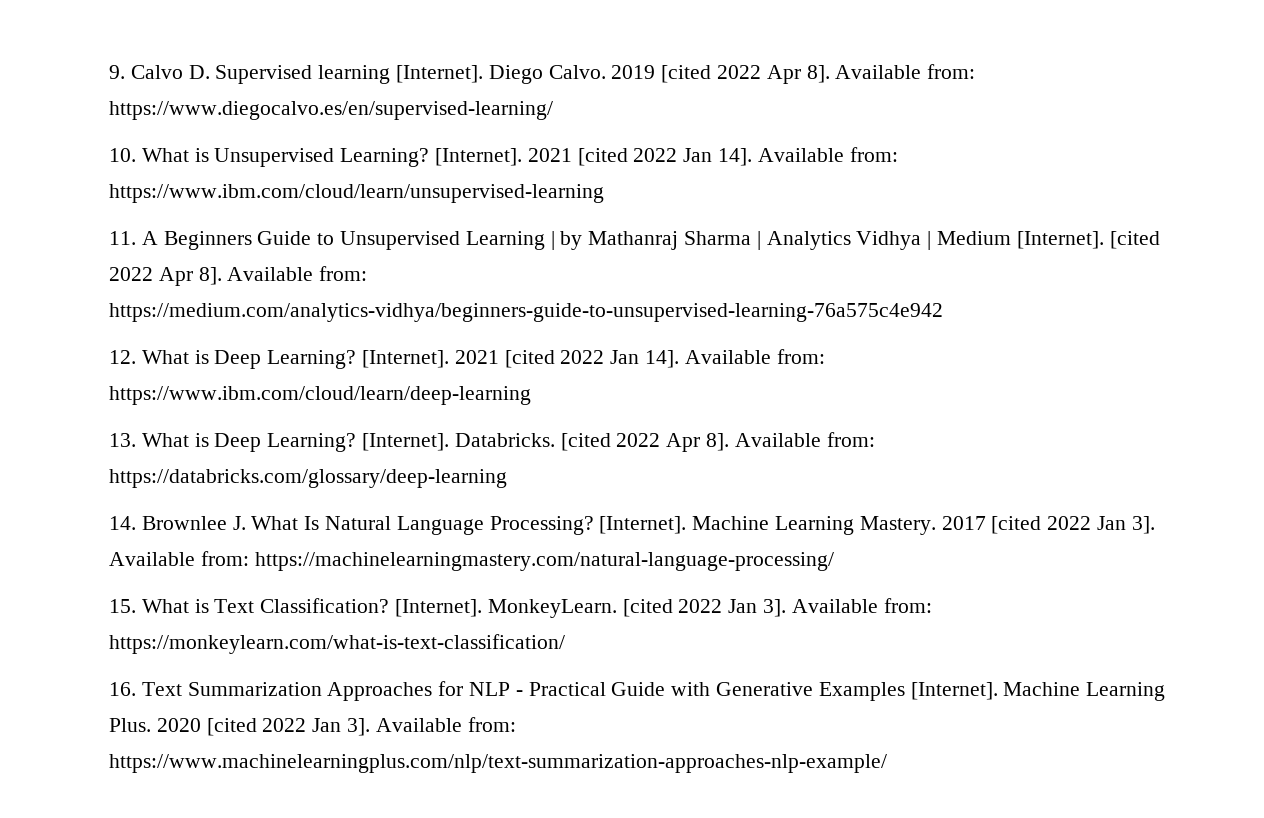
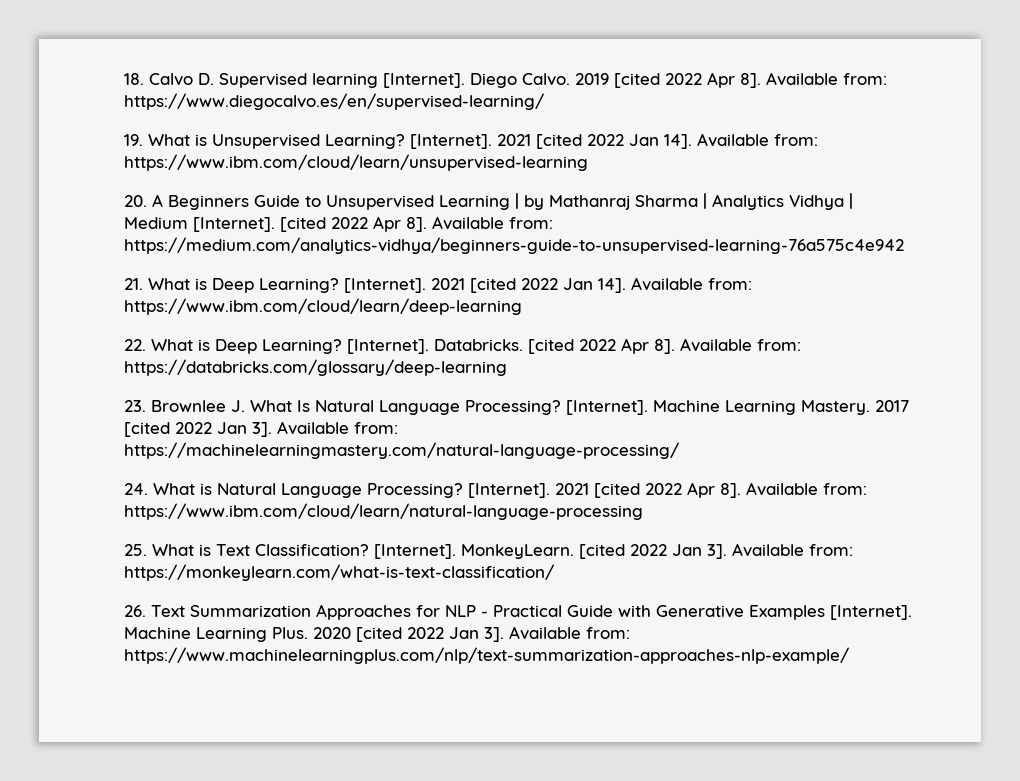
- 9. Calvo D. Supervised learning [Internet].
+ 18. Calvo D. Supervised learning [Internet].
- 10. What is Unsupervised Learning?
+ 19. What is Unsupervised Learning?
- 11. A Beginners Guide to Unsupervised Learning | by Mathanraj Sharma | Analytics Vidhya | Medium [Internet].
+ 20. A Beginners Guide to Unsupervised Learning | by Mathanraj Sharma | Analytics Vidhya | Medium [Internet].
- 12. What is Deep Learning?
+ 21. What is Deep Learning?
- 13. What is Deep Learning?
+ 22. What is Deep Learning?
- 14. Brownlee J. What Is Natural Language Processing?
+ 23. Brownlee J. What Is Natural Language Processing?
- 15. What is Text Classification?
+ 24. What is Natural Language Processing? [Internet]. 2021 [cited 2022 Apr 8]. Available from: https://www.ibm.com/cloud/learn/natural-language-processing
+ 25. What is Text Classification?
- 16. Text Summarization Approaches for NLP - Practical Guide with Generative Examples [Internet].
+ 26. Text Summarization Approaches for NLP - Practical Guide with Generative Examples [Internet].

